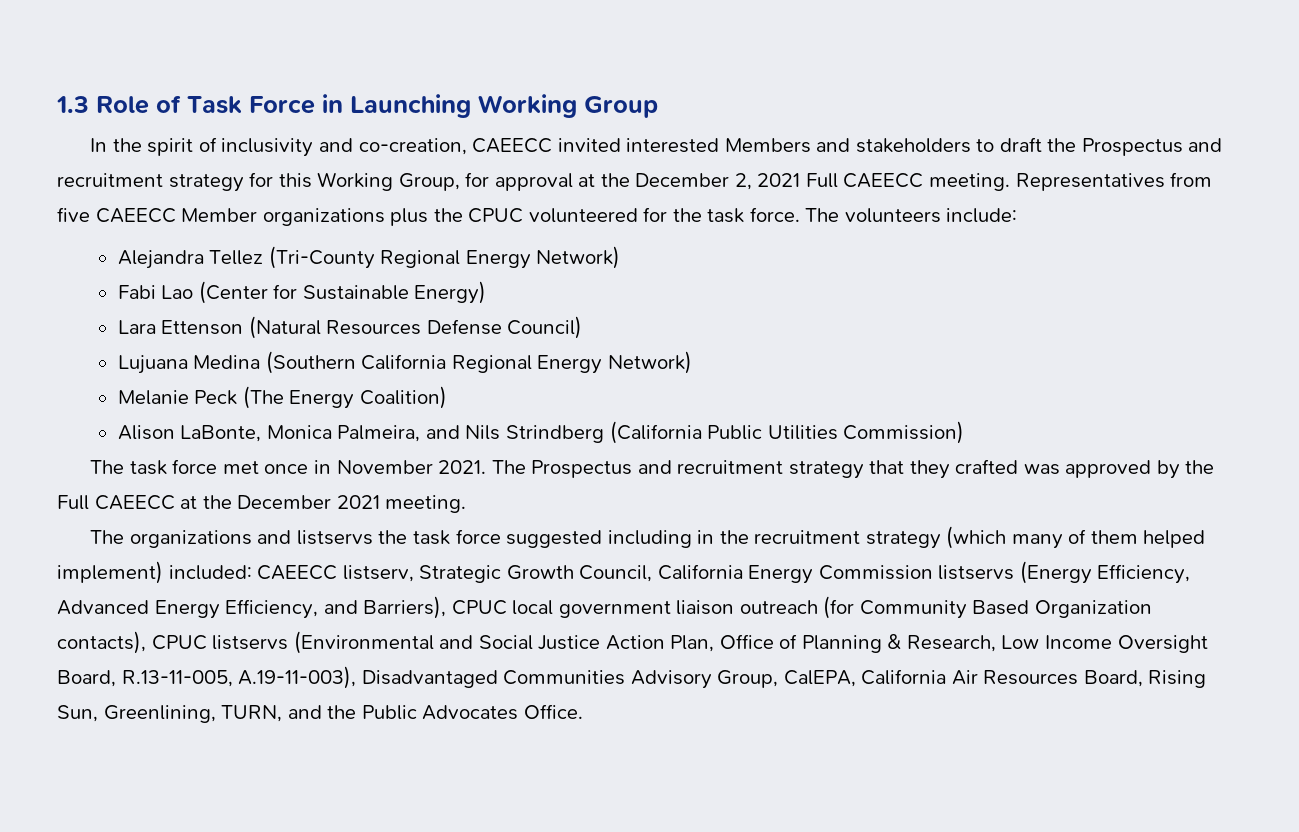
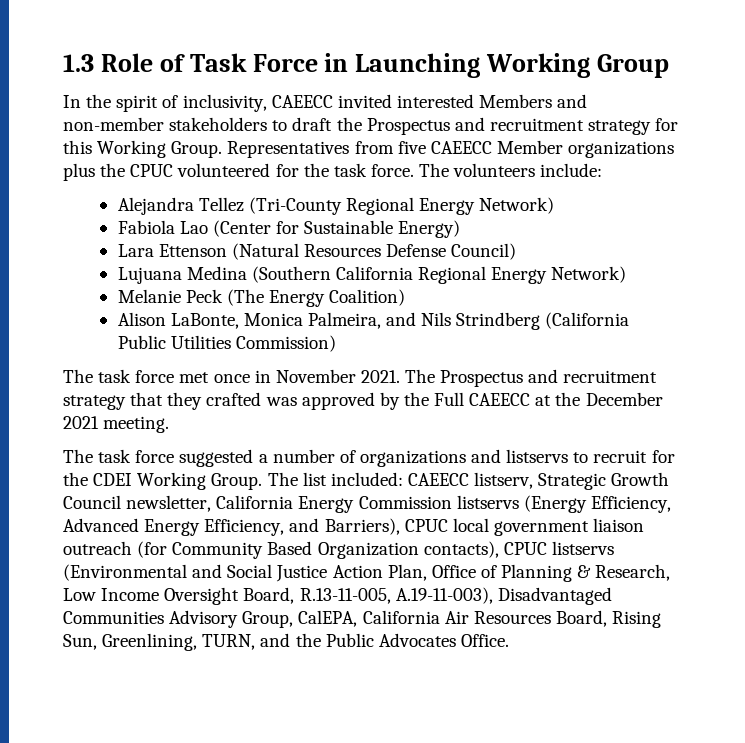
- In the spirit of inclusivity and co-creation, CAEECC invited interested Members and stakeholders to draft the Prospectus and recruitment strategy for this Working Group, for approval at the December 2, 2021 Full CAEECC meeting.
+ In the spirit of inclusivity, CAEECC invited interested Members and non-member stakeholders to draft the Prospectus and recruitment strategy for this Working Group.
- Fabi Lao (Center for Sustainable Energy)
+ Fabiola Lao (Center for Sustainable Energy)
- The organizations and listservs the task force suggested including in the recruitment strategy (which many of them helped implement) included:
+ The task force suggested a number of organizations and listservs to recruit for the CDEI Working Group. The list included:
- CAEECC listserv, Strategic Growth Council, California Energy Commission listservs (Energy Efficiency, Advanced Energy Efficiency, and Barriers), CPUC local government liaison outreach (for Community Based Organization contacts), CPUC listservs (Environmental and Social Justice Action Plan, Office of Planning & Research, Low Income Oversight Board, R.13-11-005, A.19-11-003), Disadvantaged Communities Advisory Group, CalEPA, California Air Resources Board, Rising Sun, Greenlining, TURN, and the Public Advocates Office.
+ CAEECC listserv, Strategic Growth Council newsletter, California Energy Commission listservs (Energy Efficiency, Advanced Energy Efficiency, and Barriers), CPUC local government liaison outreach (for Community Based Organization contacts), CPUC listservs (Environmental and Social Justice Action Plan, Office of Planning & Research, Low Income Oversight Board, R.13-11-005, A.19-11-003), Disadvantaged Communities Advisory Group, CalEPA, California Air Resources Board, Rising Sun, Greenlining, TURN, and the Public Advocates Office.

